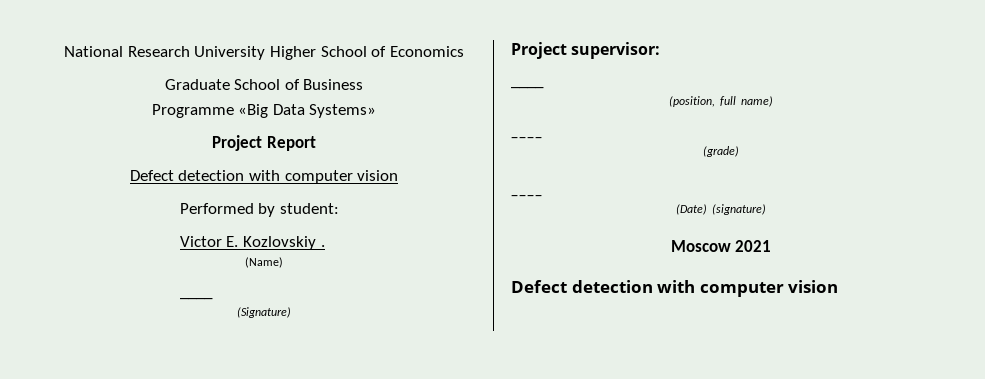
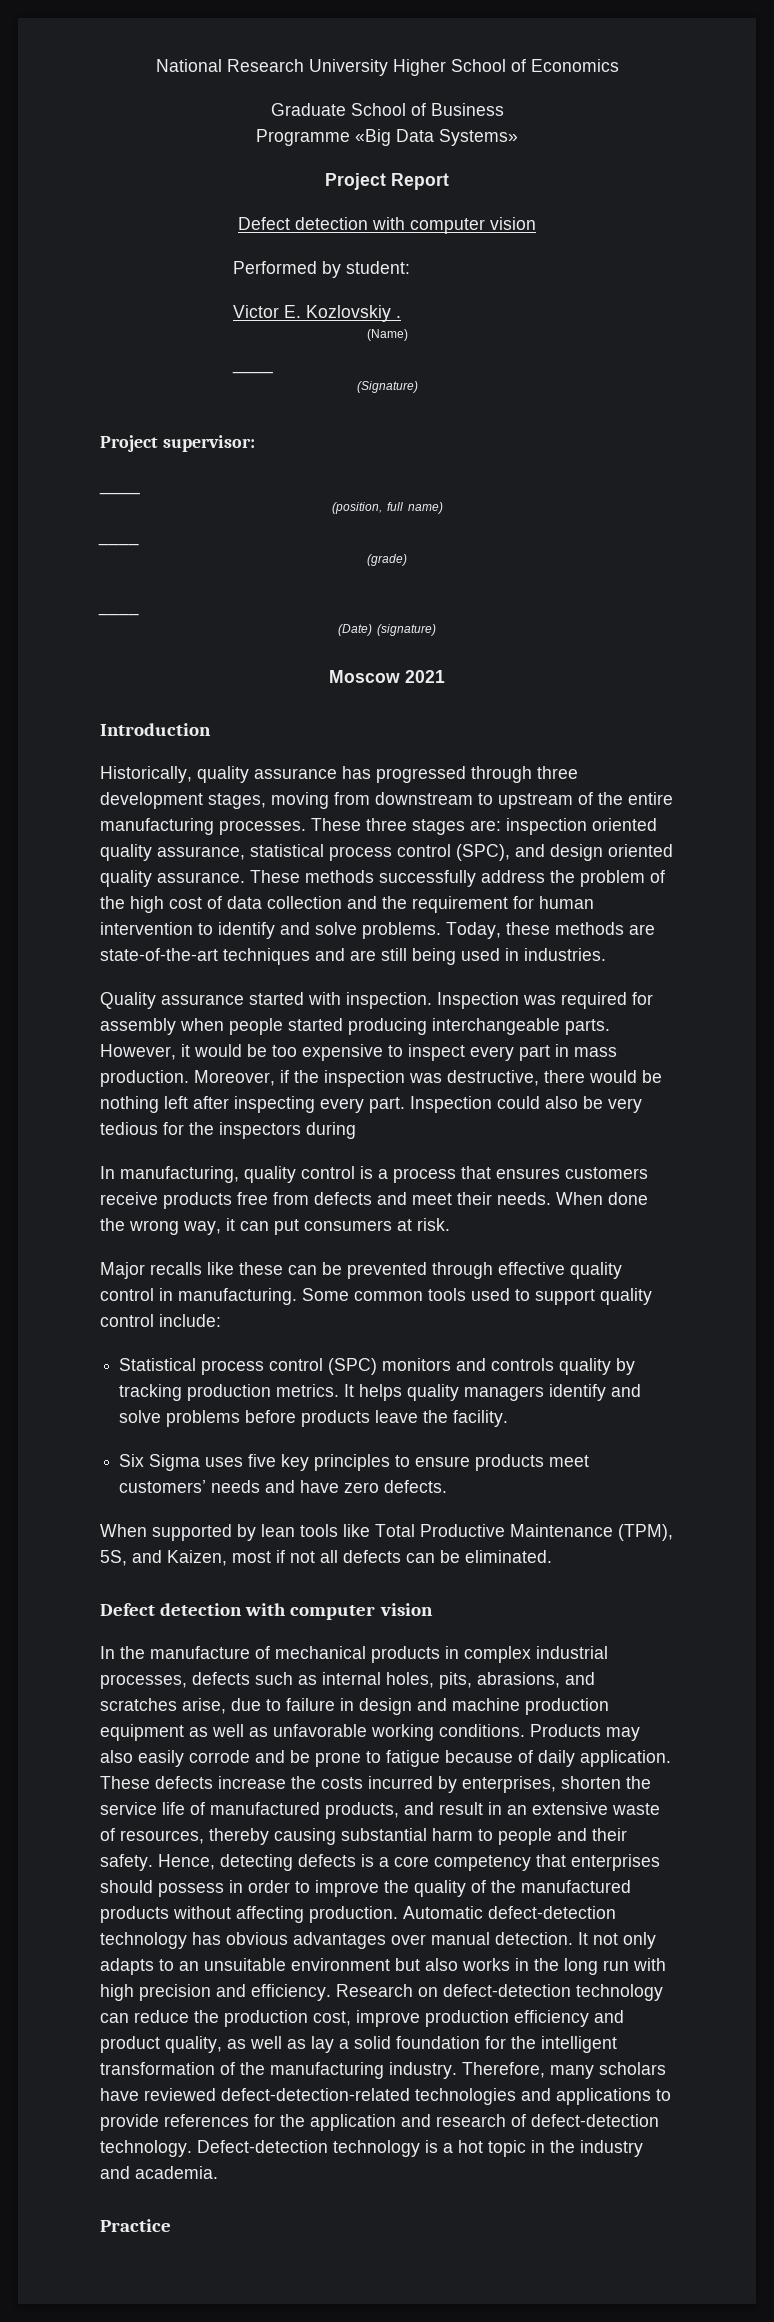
  Moscow 2021
+ Introduction
+ Historically, quality assurance has progressed through three development stages, moving from downstream to upstream of the entire manufacturing processes. These three stages are: inspection oriented quality assurance, statistical process control (SPC), and design oriented quality assurance. These methods successfully address the problem of the high cost of data collection and the requirement for human intervention to identify and solve problems. Today, these methods are state-of-the-art techniques and are still being used in industries.
+ Quality assurance started with inspection. Inspection was required for assembly when people started producing interchangeable parts. However, it would be too expensive to inspect every part in mass production. Moreover, if the inspection was destructive, there would be nothing left after inspecting every part. Inspection could also be very tedious for the inspectors during
+ In manufacturing, quality control is a process that ensures customers receive products free from defects and meet their needs. When done the wrong way, it can put consumers at risk.
+ Major recalls like these can be prevented through effective quality control in manufacturing. Some common tools used to support quality control include:
+ Statistical process control (SPC) monitors and controls quality by tracking production metrics. It helps quality managers identify and solve problems before products leave the facility.
+ Six Sigma uses five key principles to ensure products meet customers’ needs and have zero defects.
+ When supported by lean tools like Total Productive Maintenance (TPM), 5S, and Kaizen, most if not all defects can be eliminated.
  Defect detection with computer vision
+ In the manufacture of mechanical products in complex industrial processes, defects such as internal holes, pits, abrasions, and scratches arise, due to failure in design and machine production equipment as well as unfavorable working conditions. Products may also easily corrode and be prone to fatigue because of daily application. These defects increase the costs incurred by enterprises, shorten the service life of manufactured products, and result in an extensive waste of resources, thereby causing substantial harm to people and their safety. Hence, detecting defects is a core competency that enterprises should possess in order to improve the quality of the manufactured products without affecting production. Automatic defect-detection technology has obvious advantages over manual detection. It not only adapts to an unsuitable environment but also works in the long run with high precision and efficiency. Research on defect-detection technology can reduce the production cost, improve production efficiency and product quality, as well as lay a solid foundation for the intelligent transformation of the manufacturing industry. Therefore, many scholars have reviewed defect-detection-related technologies and applications to provide references for the application and research of defect-detection technology. Defect-detection technology is a hot topic in the industry and academia.
+ Practice

